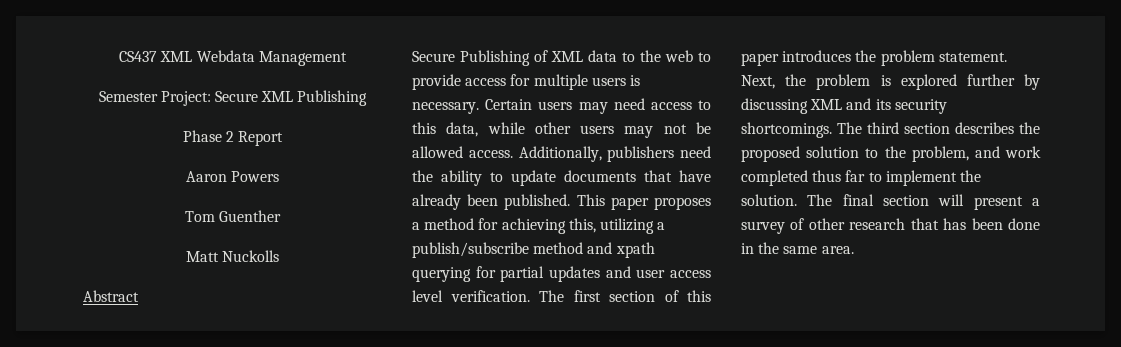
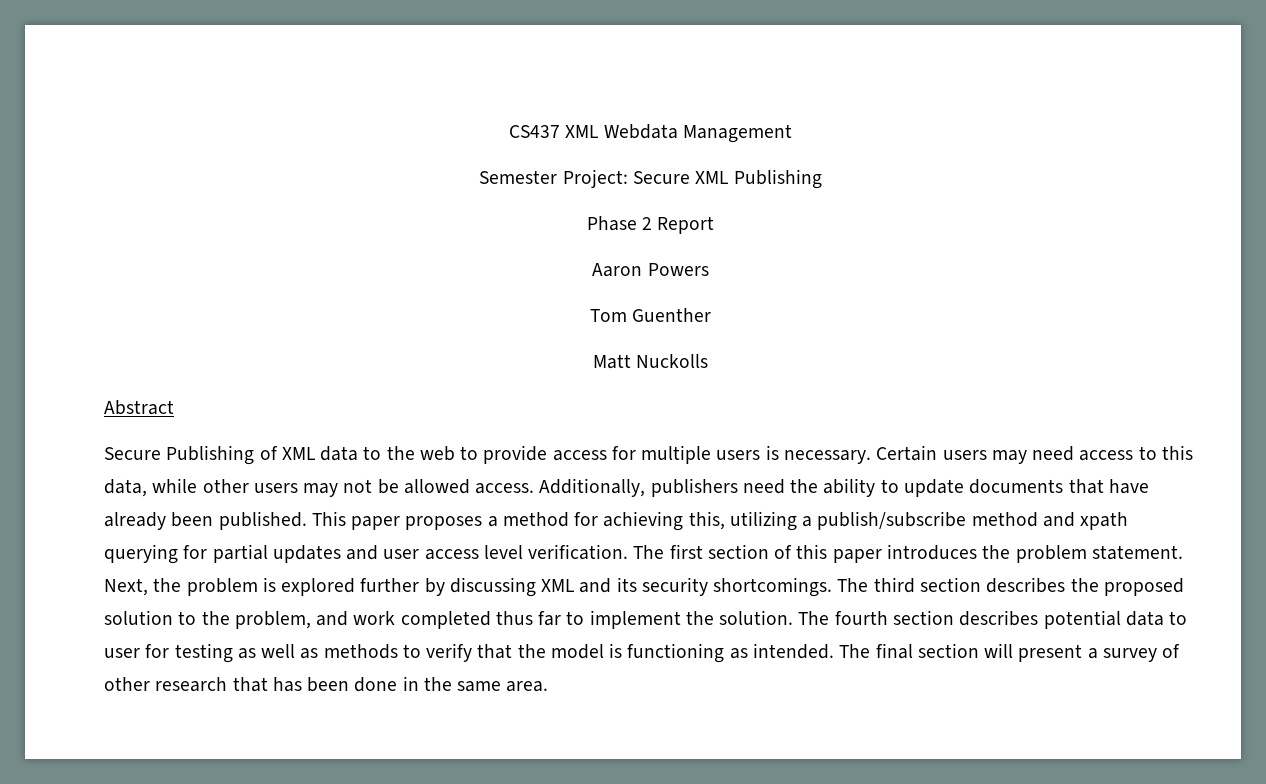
- The final section will present a survey of other research that has been done in the same area.
+ The fourth section describes potential data to user for testing as well as methods to verify that the model is functioning as intended. The final section will present a survey of other research that has been done in the same area.

